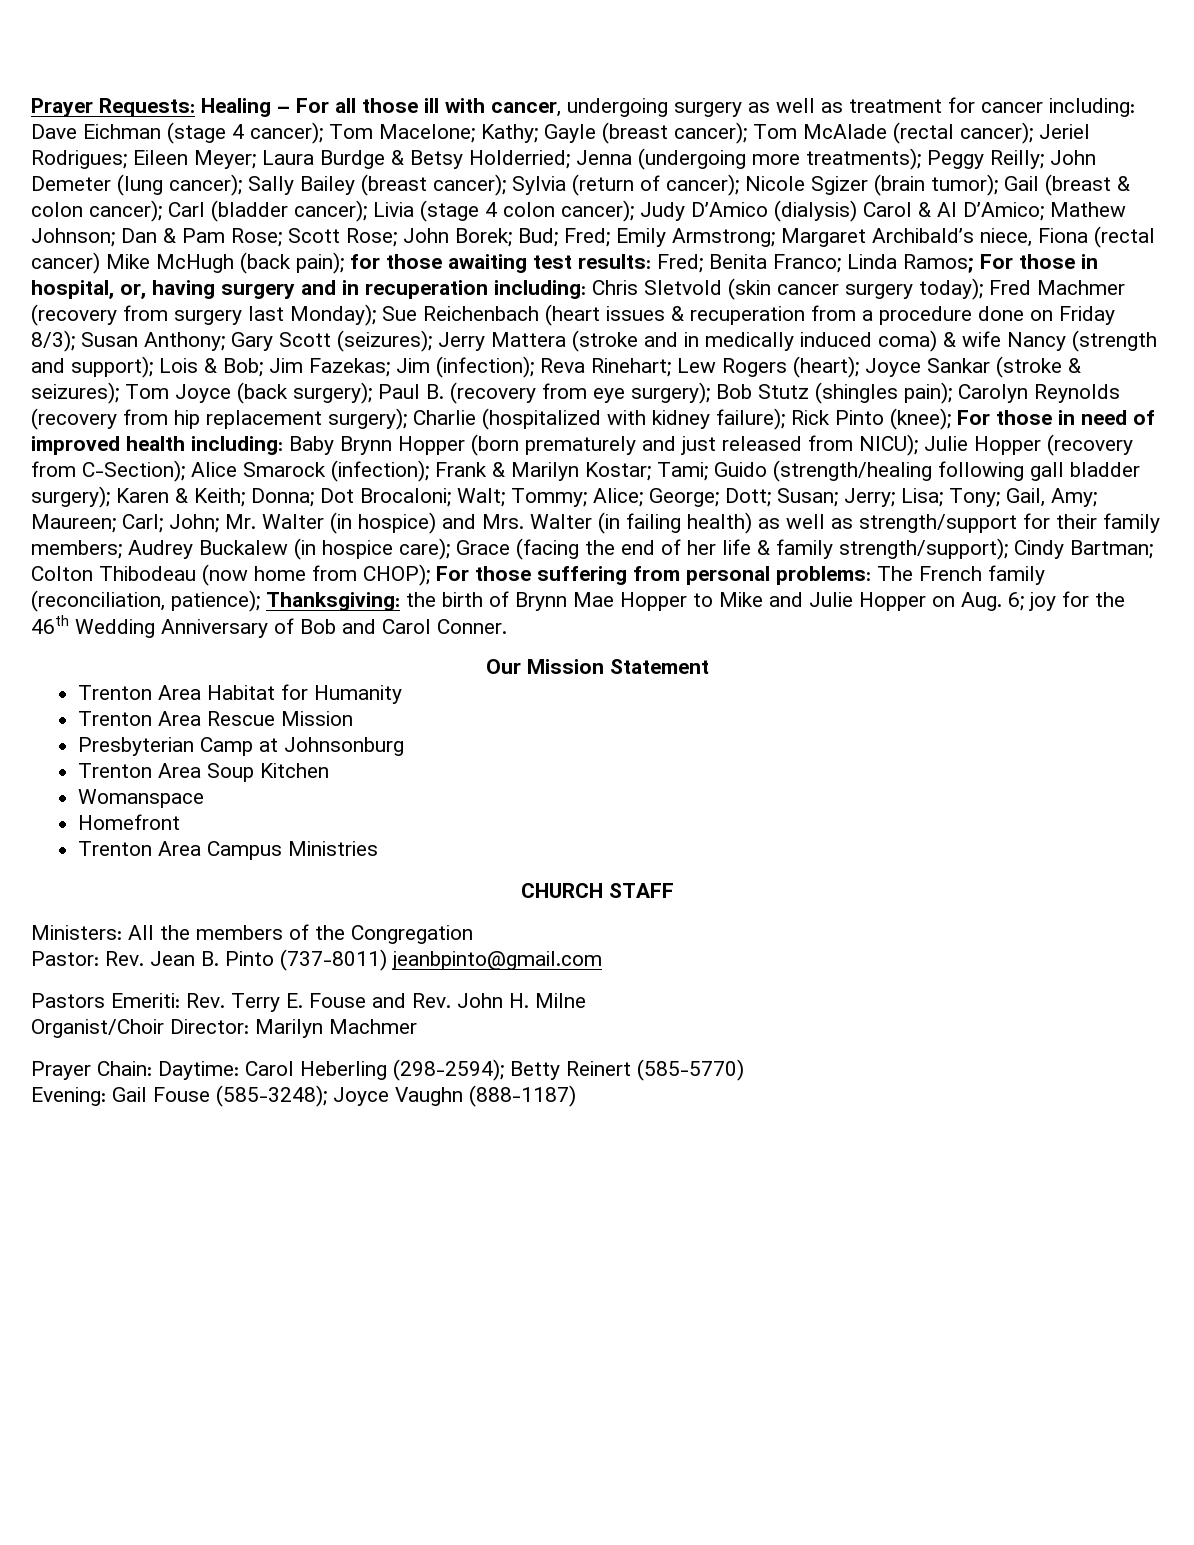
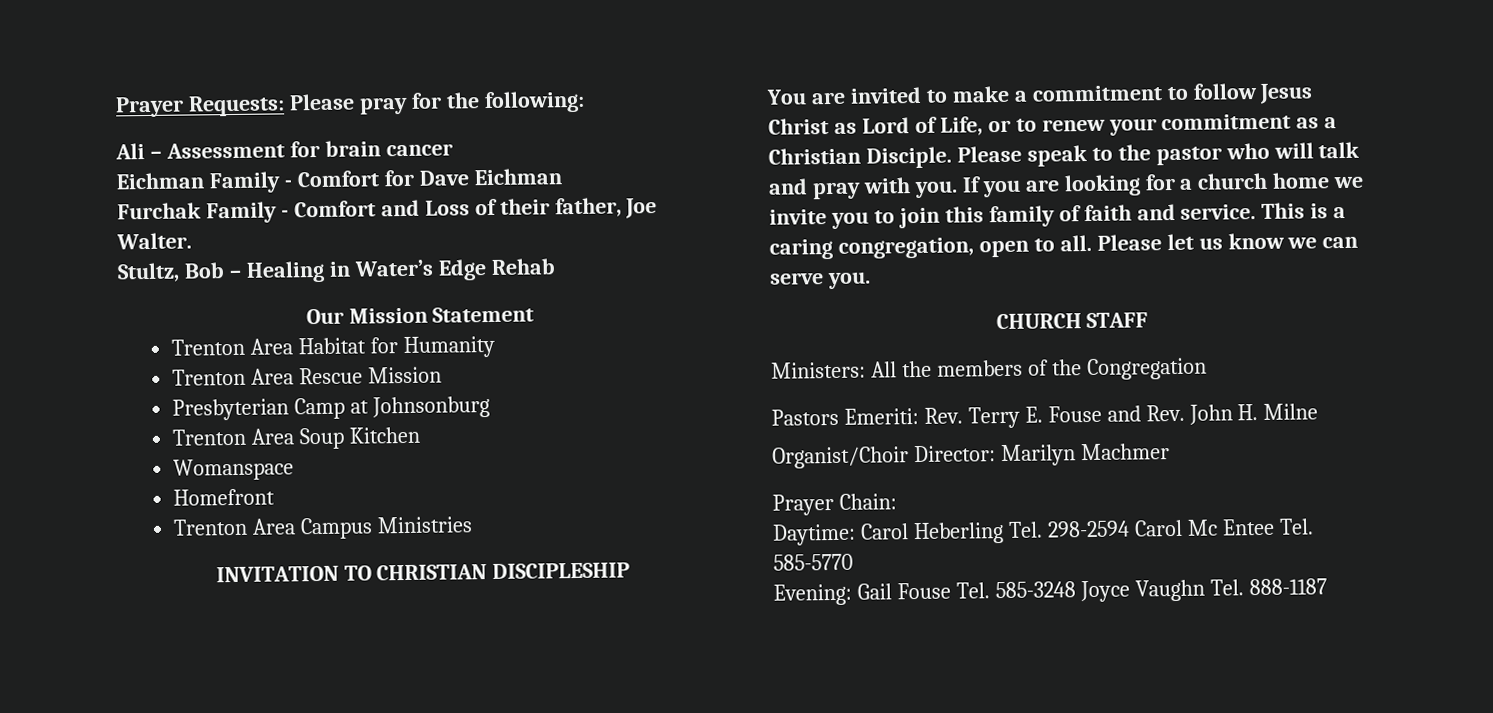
- Prayer Requests: Healing – For all those ill with cancer, undergoing surgery as well as treatment for cancer including: Dave Eichman (stage 4 cancer); Tom Macelone; Kathy; Gayle (breast cancer); Tom McAlade (rectal cancer); Jeriel Rodrigues; Eileen Meyer; Laura Burdge & Betsy Holderried; Jenna (undergoing more treatments); Peggy Reilly; John Demeter (lung cancer); Sally Bailey (breast cancer); Sylvia (return of cancer); Nicole Sgizer (brain tumor); Gail (breast & colon cancer); Carl (bladder cancer); Livia (stage 4 colon cancer); Judy D’Amico (dialysis) Carol & Al D’Amico; Mathew Johnson; Dan & Pam Rose; Scott Rose; John Borek; Bud; Fred; Emily Armstrong; Margaret Archibald’s niece, Fiona (rectal cancer) Mike McHugh (back pain); for those awaiting test results: Fred; Benita Franco; Linda Ramos; For those in hospital, or, having surgery and in recuperation including: Chris Sletvold (skin cancer surgery today); Fred Machmer (recovery from surgery last Monday); Sue Reichenbach (heart issues & recuperation from a procedure done on Friday 8/3); Susan Anthony; Gary Scott (seizures); Jerry Mattera (stroke and in medically induced coma) & wife Nancy (strength and support); Lois & Bob; Jim Fazekas; Jim (infection); Reva Rinehart; Lew Rogers (heart); Joyce Sankar (stroke & seizures); Tom Joyce (back surgery); Paul B. (recovery from eye surgery); Bob Stutz (shingles pain); Carolyn Reynolds (recovery from hip replacement surgery); Charlie (hospitalized with kidney failure); Rick Pinto (knee); For those in need of improved health including: Baby Brynn Hopper (born prematurely and just released from NICU); Julie Hopper (recovery from C-Section); Alice Smarock (infection); Frank & Marilyn Kostar; Tami; Guido (strength/healing following gall bladder surgery); Karen & Keith; Donna; Dot Brocaloni; Walt; Tommy; Alice; George; Dott; Susan; Jerry; Lisa; Tony; Gail, Amy; Maureen; Carl; John; Mr. Walter (in hospice) and Mrs. Walter (in failing health) as well as strength/support for their family members; Audrey Buckalew (in hospice care); Grace (facing the end of her life & family strength/support); Cindy Bartman; Colton Thibodeau (now home from CHOP); For those suffering from personal problems: The French family (reconciliation, patience); Thanksgiving: the birth of Brynn Mae Hopper to Mike and Julie Hopper on Aug. 6; joy for the 46th Wedding Anniversary of Bob and Carol Conner.
+ Prayer Requests: Please pray for the following:
+ Ali – Assessment for brain cancer
+ Eichman Family - Comfort for Dave Eichman
+ Furchak Family - Comfort and Loss of their father, Joe Walter.
+ Stultz, Bob – Healing in Water’s Edge Rehab
+ INVITATION TO CHRISTIAN DISCIPLESHIP
+ You are invited to make a commitment to follow Jesus Christ as Lord of Life, or to renew your commitment as a Christian Disciple. Please speak to the pastor who will talk and pray with you. If you are looking for a church home we invite you to join this family of faith and service. This is a caring congregation, open to all. Please let us know we can serve you.
- Pastor: Rev. Jean B. Pinto (737-8011) jeanbpinto@gmail.com
- Prayer Chain: Daytime: Carol Heberling (298-2594); Betty Reinert (585-5770)
- Evening: Gail Fouse (585-3248); Joyce Vaughn (888-1187)
+ Prayer Chain:
+ Daytime: Carol Heberling Tel. 298-2594 Carol Mc Entee Tel. 585-5770
+ Evening: Gail Fouse Tel. 585-3248 Joyce Vaughn Tel. 888-1187

